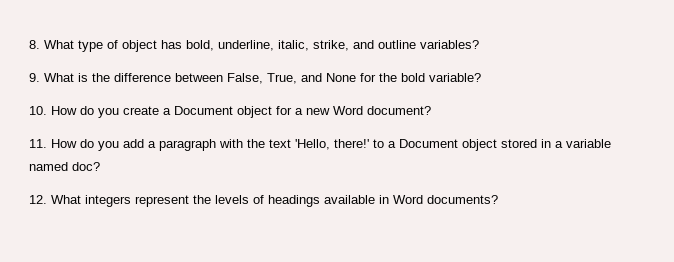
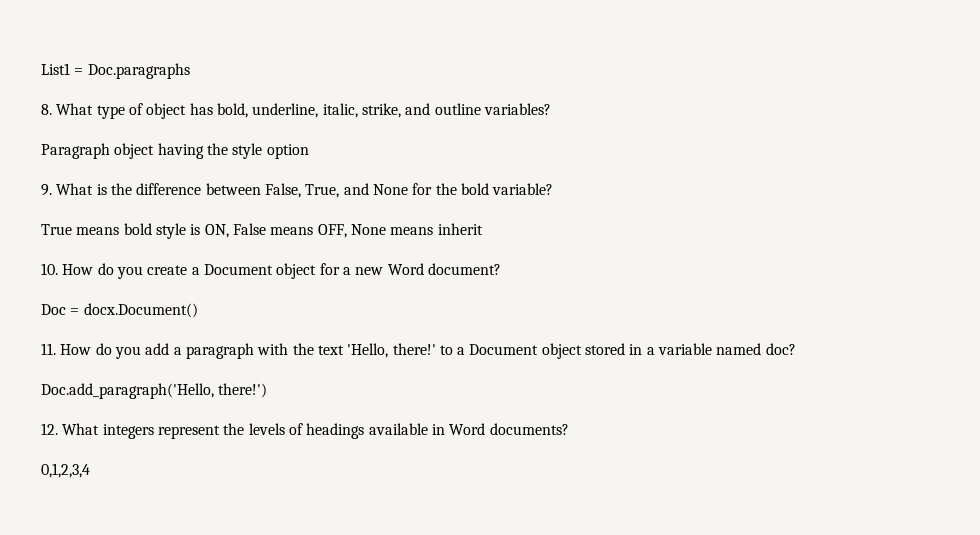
+ List1 = Doc.paragraphs
+ Paragraph object having the style option
+ True means bold style is ON, False means OFF, None means inherit
+ Doc = docx.Document()
+ Doc.add_paragraph('Hello, there!')
+ 0,1,2,3,4

